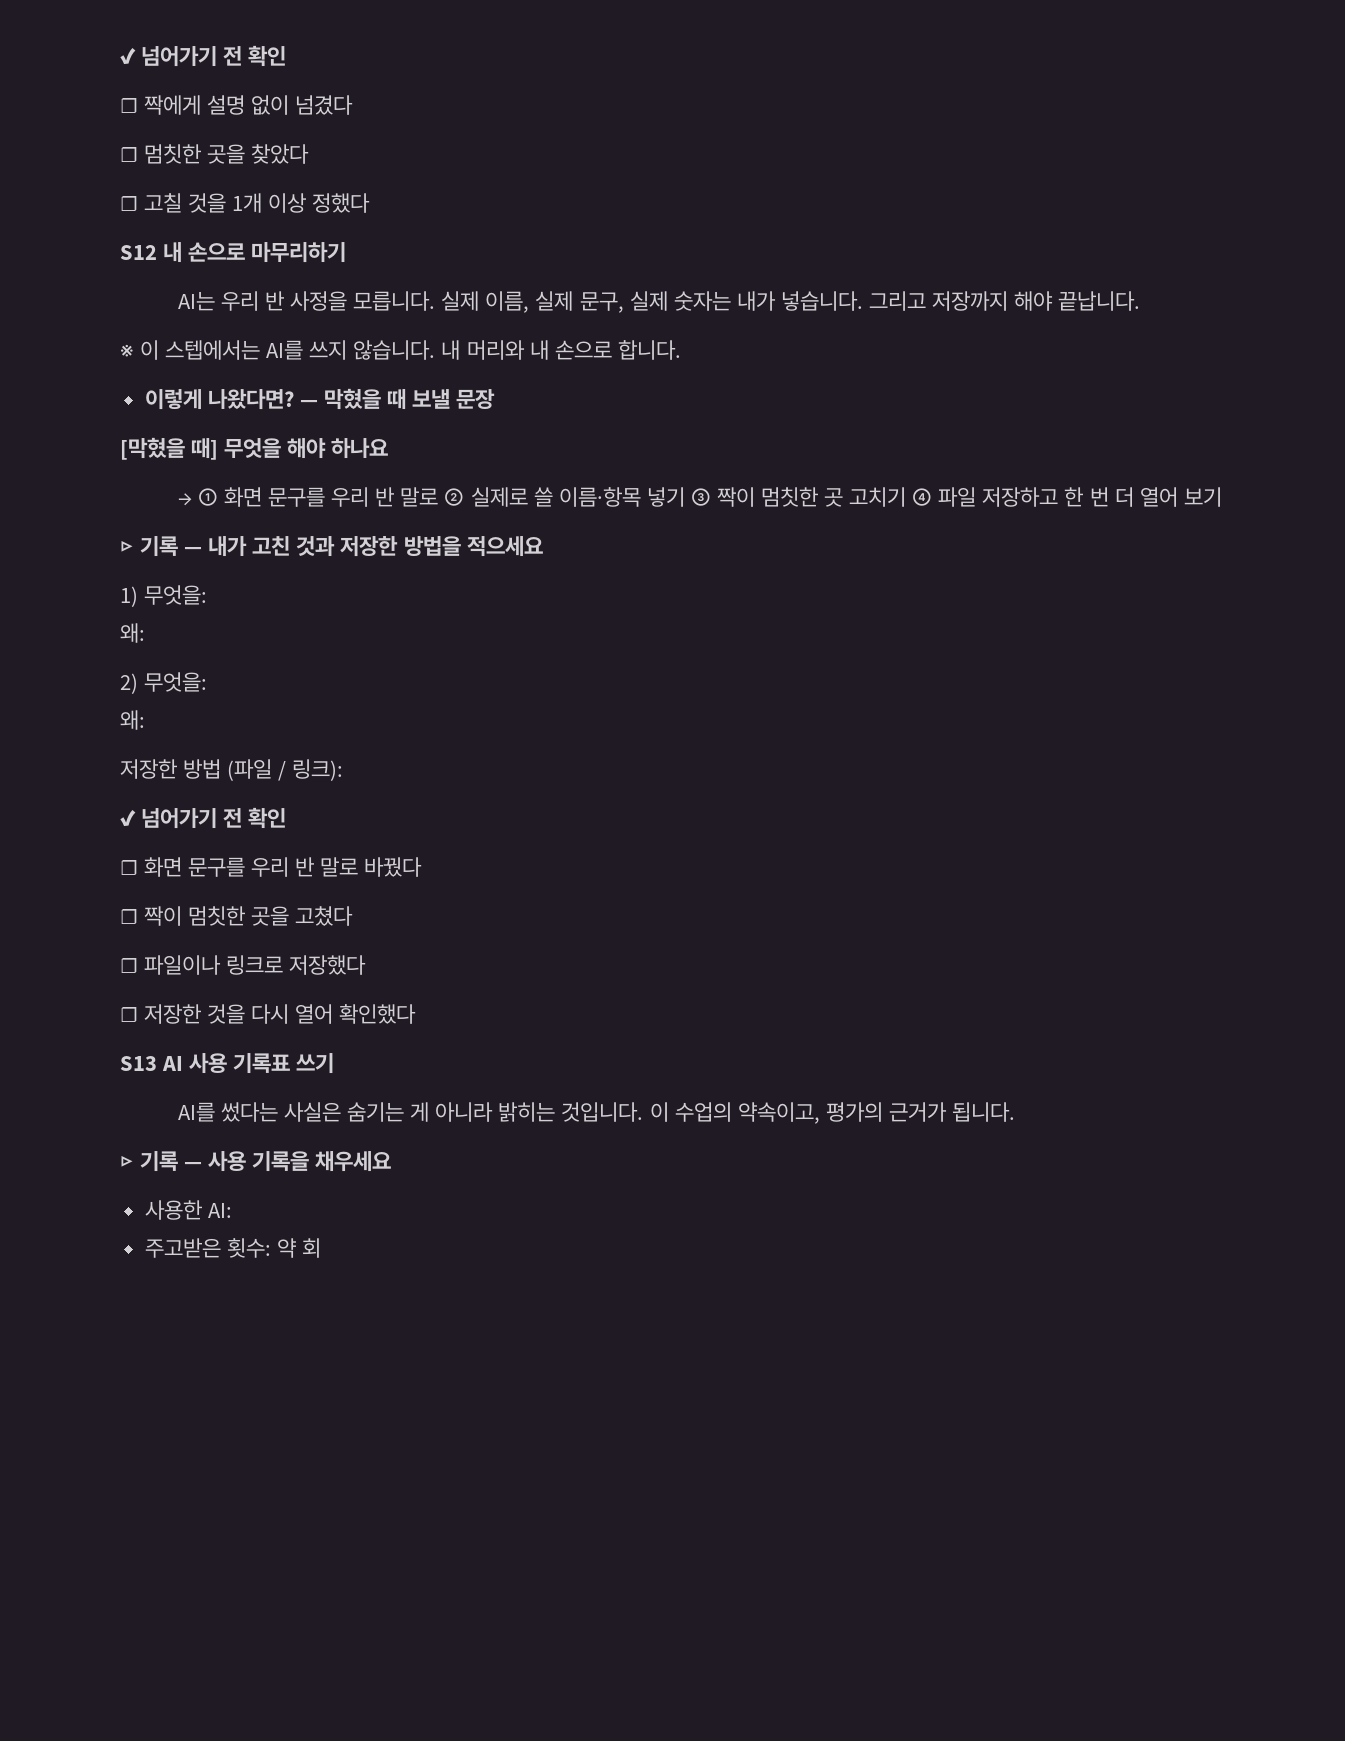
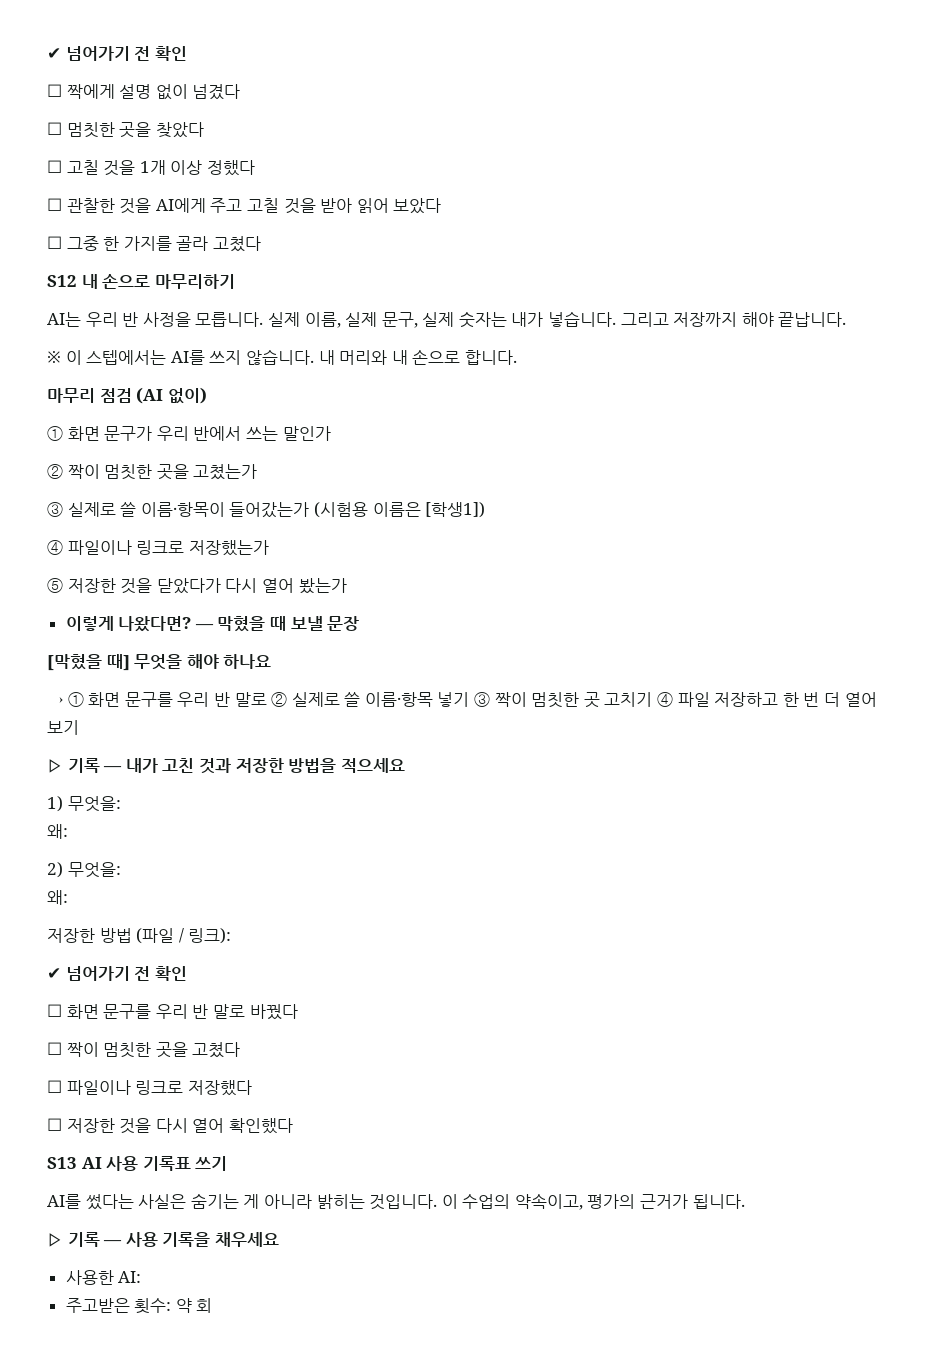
+ ☐ 관찰한 것을 AI에게 주고 고칠 것을 받아 읽어 보았다
+ ☐ 그중 한 가지를 골라 고쳤다
+ 마무리 점검 (AI 없이)
+ ① 화면 문구가 우리 반에서 쓰는 말인가
+ ② 짝이 멈칫한 곳을 고쳤는가
+ ③ 실제로 쓸 이름·항목이 들어갔는가 (시험용 이름은 [학생1])
+ ④ 파일이나 링크로 저장했는가
+ ⑤ 저장한 것을 닫았다가 다시 열어 봤는가

